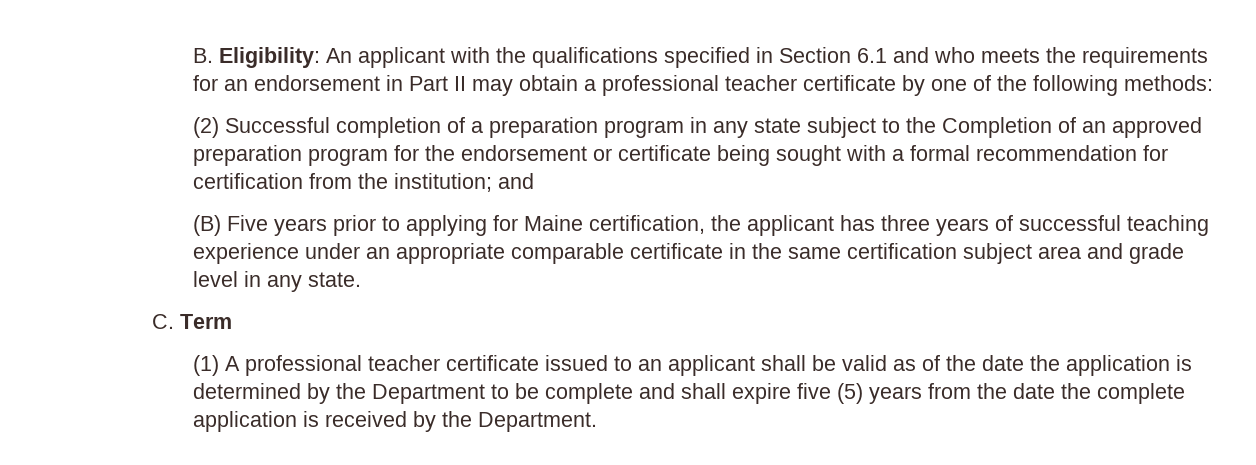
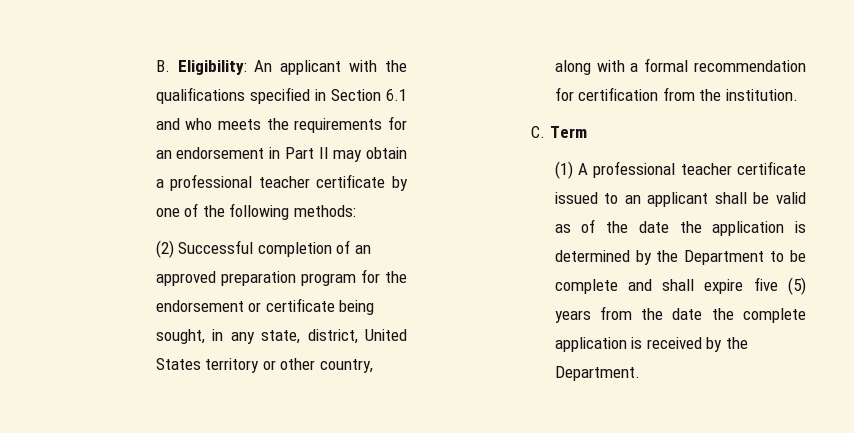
- (2) Successful completion of a preparation program in any state subject to the Completion of an approved preparation program for the endorsement or certificate being sought with a formal recommendation for certification from the institution; and
- (B) Five years prior to applying for Maine certification, the applicant has three years of successful teaching experience under an appropriate comparable certificate in the same certification subject area and grade level in any state.
+ (2) Successful completion of an approved preparation program for the endorsement or certificate being sought, in any state, district, United States territory or other country, along with a formal recommendation for certification from the institution.

